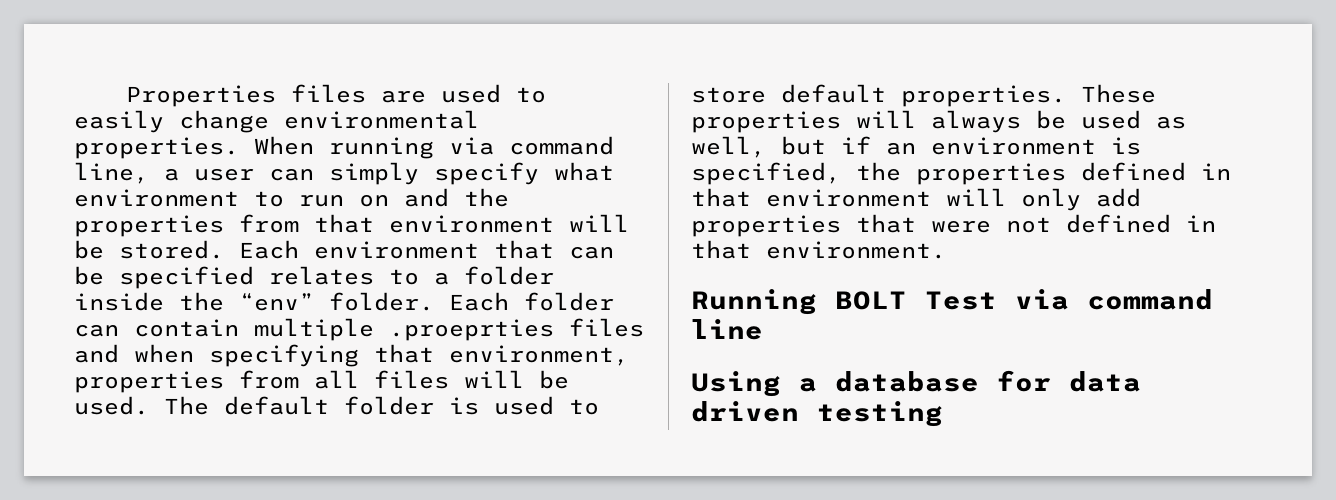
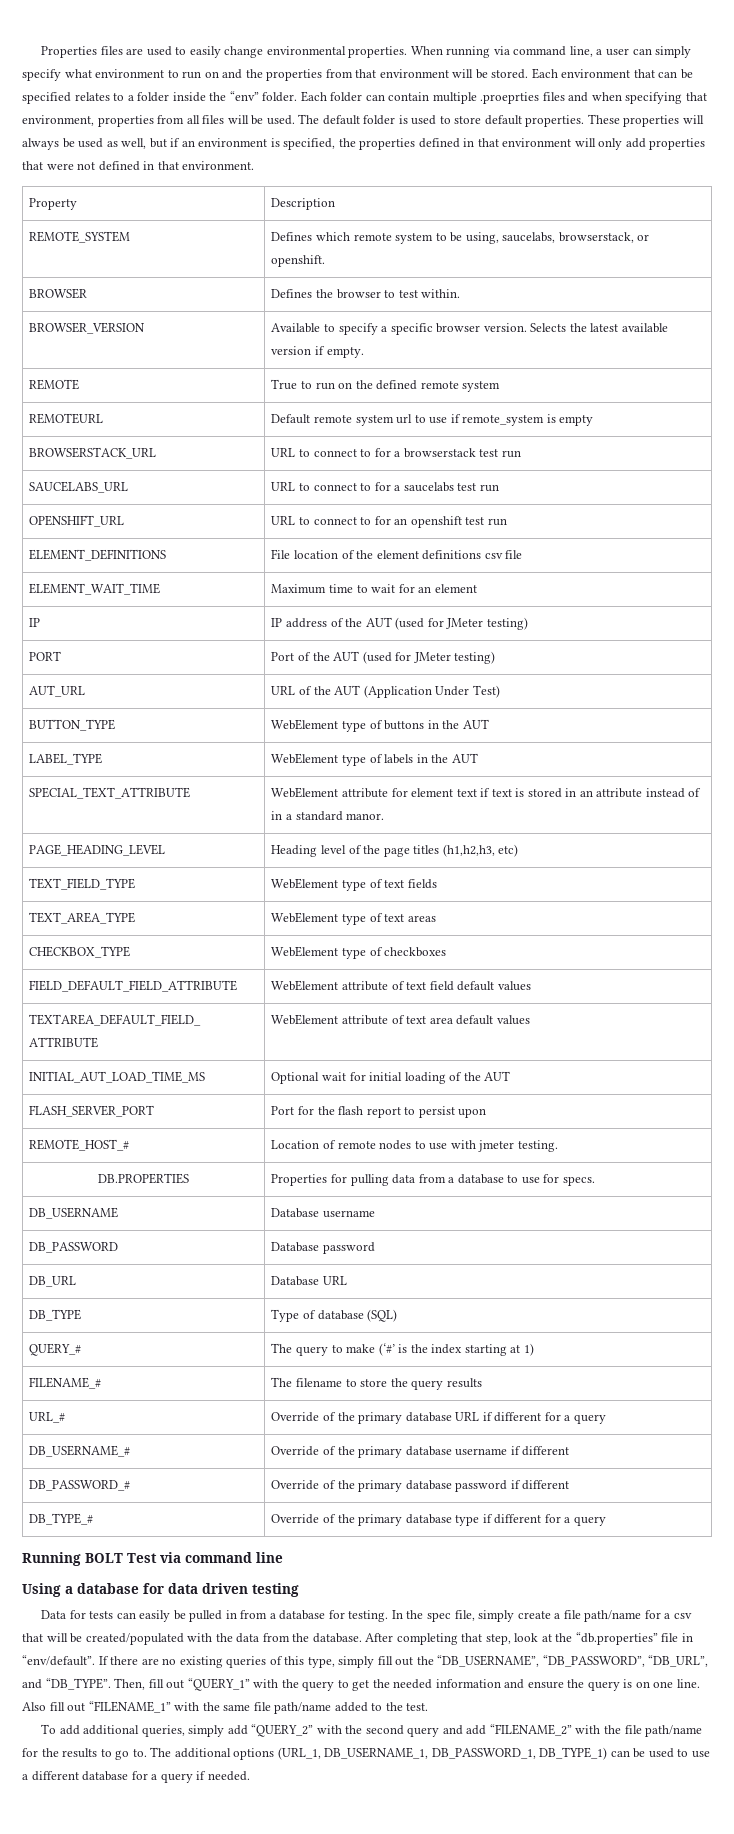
+ Property | Description
+ REMOTE_SYSTEM | Defines which remote system to be using, saucelabs, browserstack, or openshift.
+ BROWSER | Defines the browser to test within.
+ BROWSER_VERSION | Available to specify a specific browser version. Selects the latest available version if empty.
+ REMOTE | True to run on the defined remote system
+ REMOTEURL | Default remote system url to use if remote_system is empty
+ BROWSERSTACK_URL | URL to connect to for a browserstack test run
+ SAUCELABS_URL | URL to connect to for a saucelabs test run
+ OPENSHIFT_URL | URL to connect to for an openshift test run
+ ELEMENT_DEFINITIONS | File location of the element definitions csv file
+ ELEMENT_WAIT_TIME | Maximum time to wait for an element
+ IP | IP address of the AUT (used for JMeter testing)
+ PORT | Port of the AUT (used for JMeter testing)
+ AUT_URL | URL of the AUT (Application Under Test)
+ BUTTON_TYPE | WebElement type of buttons in the AUT
+ LABEL_TYPE | WebElement type of labels in the AUT
+ SPECIAL_TEXT_ATTRIBUTE | WebElement attribute for element text if text is stored in an attribute instead of in a standard manor.
+ PAGE_HEADING_LEVEL | Heading level of the page titles (h1,h2,h3, etc)
+ TEXT_FIELD_TYPE | WebElement type of text fields
+ TEXT_AREA_TYPE | WebElement type of text areas
+ CHECKBOX_TYPE | WebElement type of checkboxes
+ FIELD_DEFAULT_FIELD_ATTRIBUTE | WebElement attribute of text field default values
+ TEXTAREA_DEFAULT_FIELD_ ATTRIBUTE | WebElement attribute of text area default values
+ INITIAL_AUT_LOAD_TIME_MS | Optional wait for initial loading of the AUT
+ FLASH_SERVER_PORT | Port for the flash report to persist upon
+ REMOTE_HOST_# | Location of remote nodes to use with jmeter testing.
+ DB.PROPERTIES | Properties for pulling data from a database to use for specs.
+ DB_USERNAME | Database username
+ DB_PASSWORD | Database password
+ DB_URL | Database URL
+ DB_TYPE | Type of database (SQL)
+ QUERY_# | The query to make (‘#’ is the index starting at 1)
+ FILENAME_# | The filename to store the query results
+ URL_# | Override of the primary database URL if different for a query
+ DB_USERNAME_# | Override of the primary database username if different
+ DB_PASSWORD_# | Override of the primary database password if different
+ DB_TYPE_# | Override of the primary database type if different for a query
+ Data for tests can easily be pulled in from a database for testing. In the spec file, simply create a file path/name for a csv that will be created/populated with the data from the database. After completing that step, look at the “db.properties” file in “env/default”. If there are no existing queries of this type, simply fill out the “DB_USERNAME”, “DB_PASSWORD”, “DB_URL”, and “DB_TYPE”. Then, fill out “QUERY_1” with the query to get the needed information and ensure the query is on one line. Also fill out “FILENAME_1” with the same file path/name added to the test.
+ To add additional queries, simply add “QUERY_2” with the second query and add “FILENAME_2” with the file path/name for the results to go to. The additional options (URL_1, DB_USERNAME_1, DB_PASSWORD_1, DB_TYPE_1) can be used to use a different database for a query if needed.

